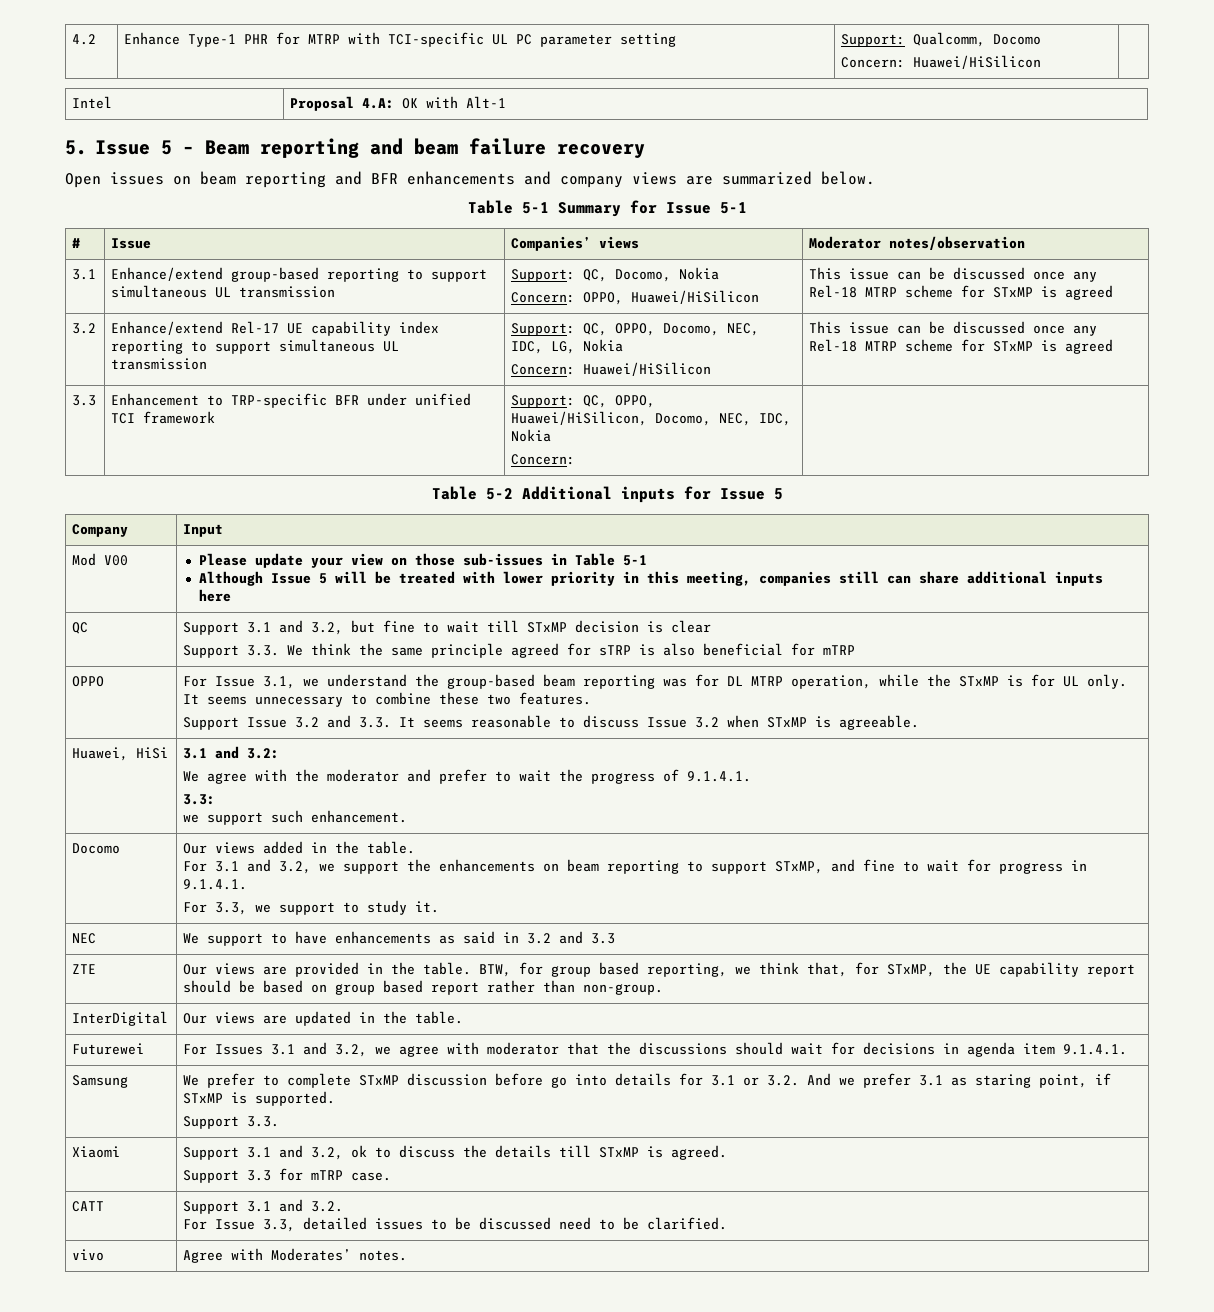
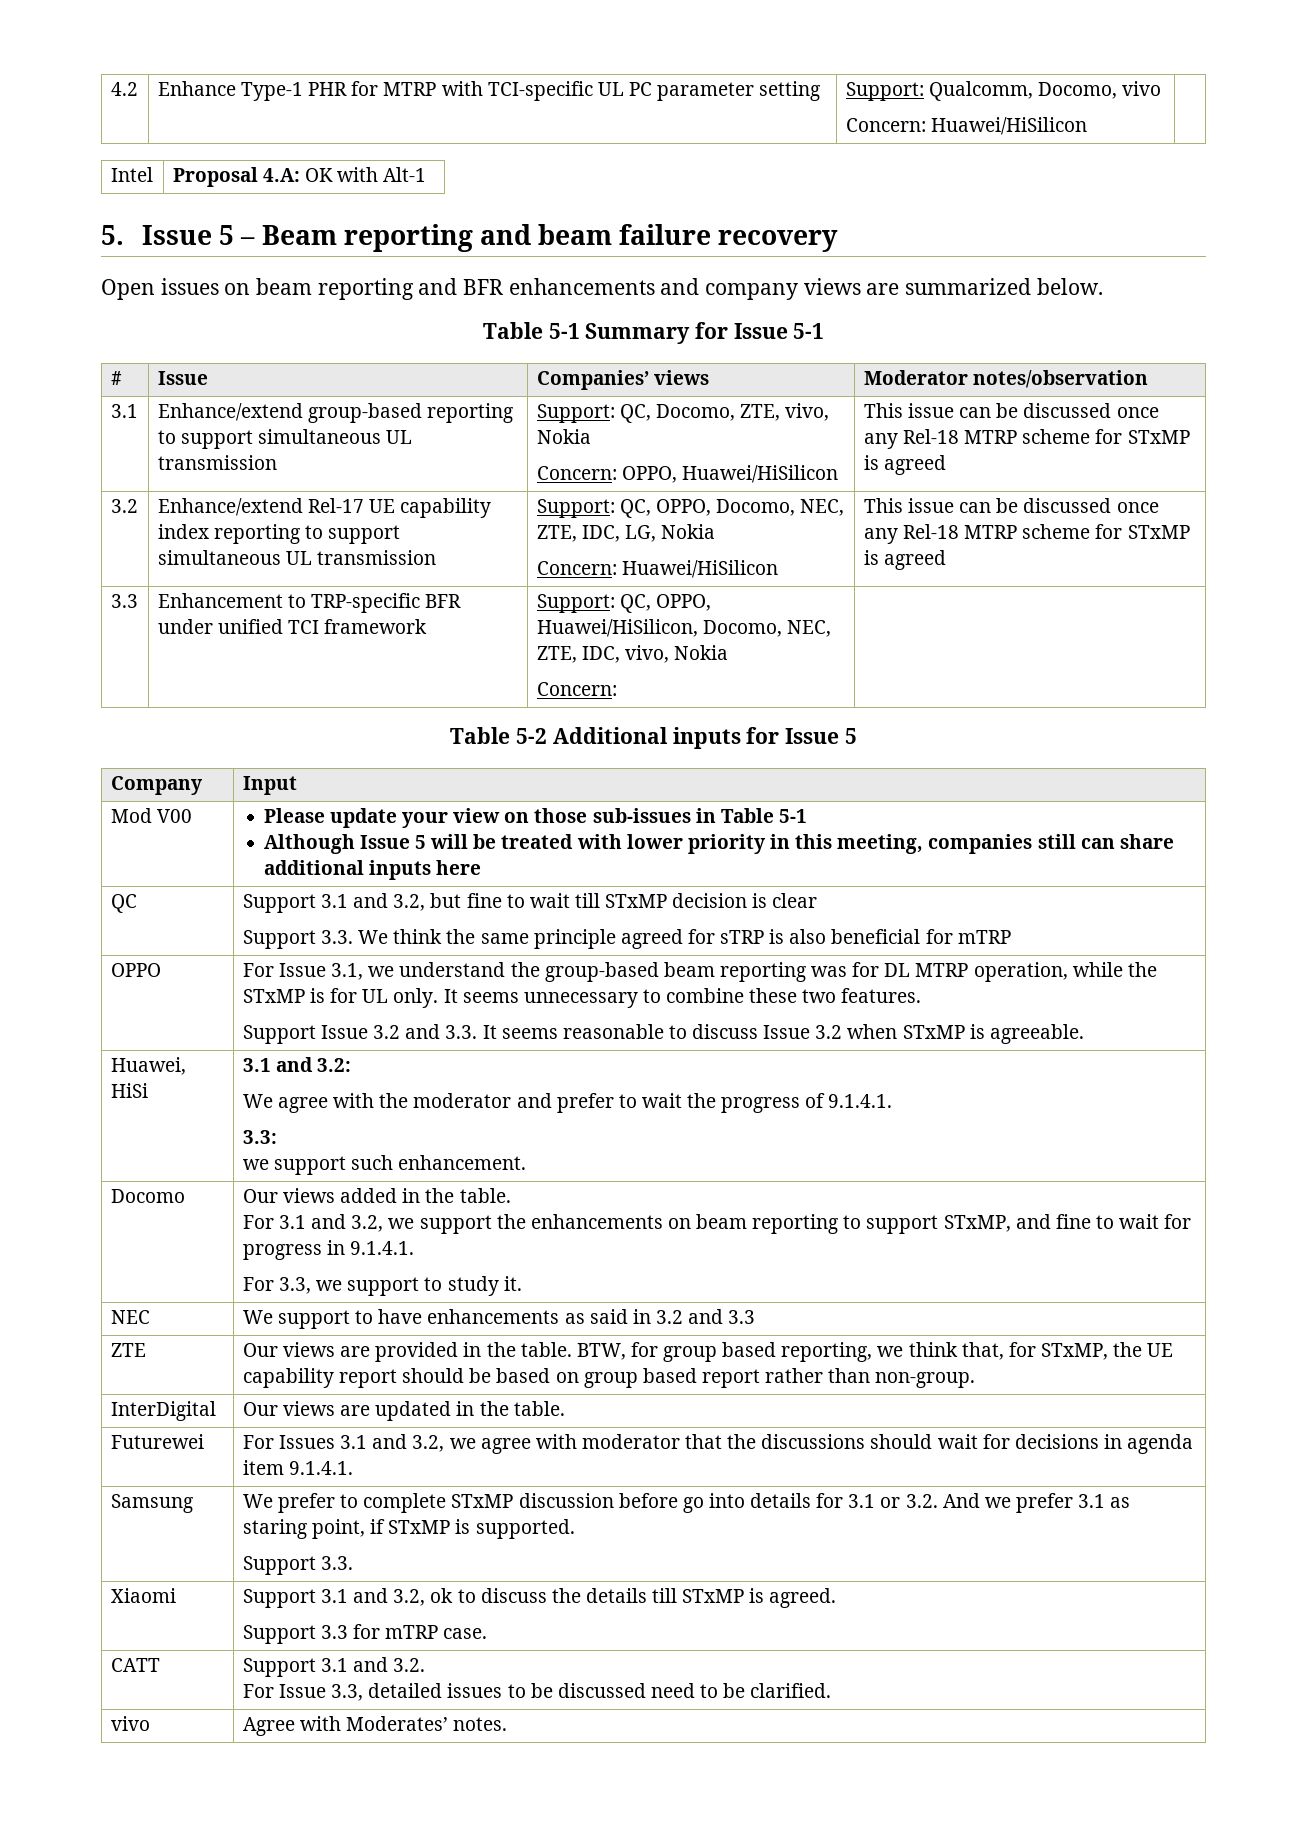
- 4.2 | Enhance Type-1 PHR for MTRP with TCI-specific UL PC parameter setting | Support: Qualcomm, Docomo
+ 4.2 | Enhance Type-1 PHR for MTRP with TCI-specific UL PC parameter setting | Support: Qualcomm, Docomo, vivo
- 3.1 | Enhance/extend group-based reporting to support simultaneous UL transmission | Support: QC, Docomo, Nokia
+ 3.1 | Enhance/extend group-based reporting to support simultaneous UL transmission | Support: QC, Docomo, ZTE, vivo, Nokia
- 3.2 | Enhance/extend Rel-17 UE capability index reporting to support simultaneous UL transmission | Support: QC, OPPO, Docomo, NEC, IDC, LG, Nokia
+ 3.2 | Enhance/extend Rel-17 UE capability index reporting to support simultaneous UL transmission | Support: QC, OPPO, Docomo, NEC, ZTE, IDC, LG, Nokia
- 3.3 | Enhancement to TRP-specific BFR under unified TCI framework | Support: QC, OPPO, Huawei/HiSilicon, Docomo, NEC, IDC, Nokia
+ 3.3 | Enhancement to TRP-specific BFR under unified TCI framework | Support: QC, OPPO, Huawei/HiSilicon, Docomo, NEC, ZTE, IDC, vivo, Nokia

